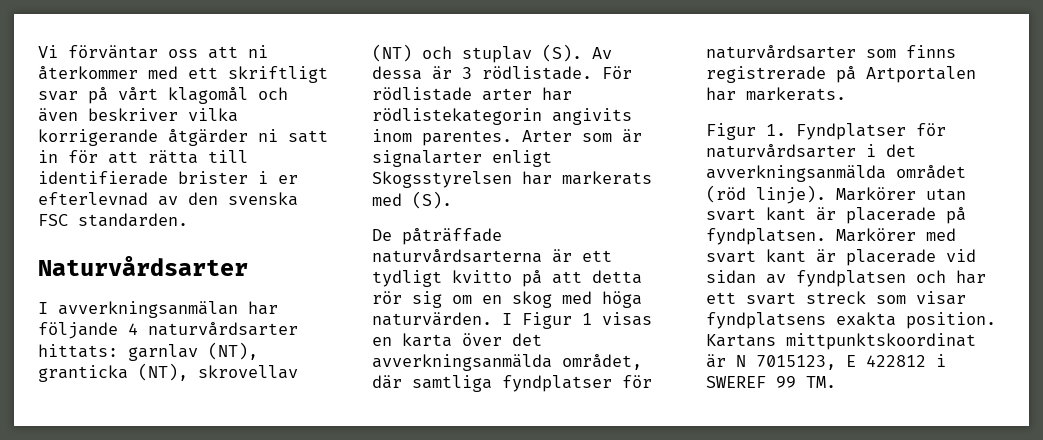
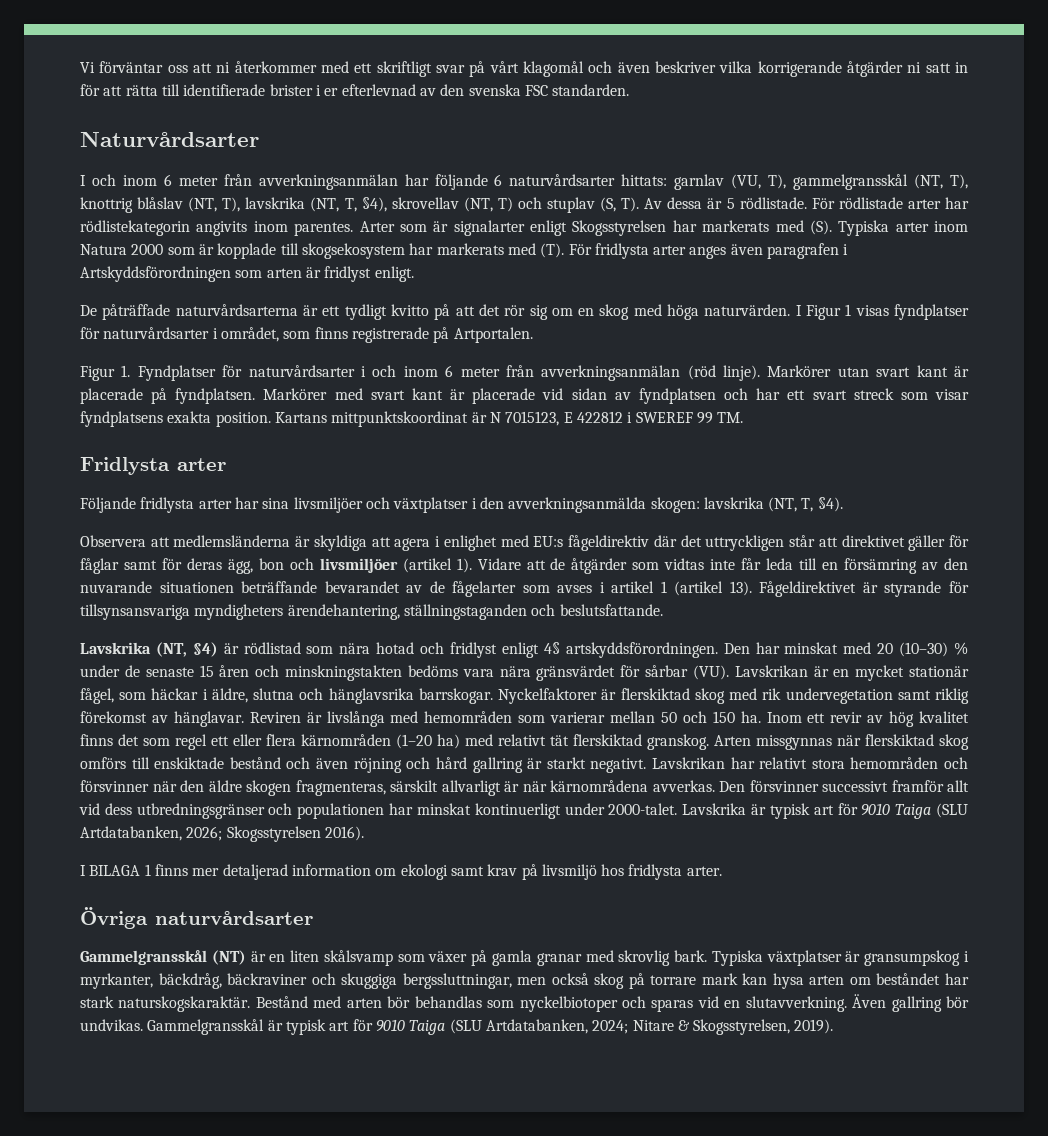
- I avverkningsanmälan har följande 4 naturvårdsarter hittats: garnlav (NT), granticka (NT), skrovellav (NT) och stuplav (S). Av dessa är 3 rödlistade.
+ I och inom 6 meter från avverkningsanmälan har följande 6 naturvårdsarter hittats: garnlav (VU, T), gammelgransskål (NT, T), knottrig blåslav (NT, T), lavskrika (NT, T, §4), skrovellav (NT, T) och stuplav (S, T). Av dessa är 5 rödlistade.
- Arter som är signalarter enligt Skogsstyrelsen har markerats med (S).
+ Arter som är signalarter enligt Skogsstyrelsen har markerats med (S). Typiska arter inom Natura 2000 som är kopplade till skogsekosystem har markerats med (T). För fridlysta arter anges även paragrafen i Artskyddsförordningen som arten är fridlyst enligt.
- De påträffade naturvårdsarterna är ett tydligt kvitto på att detta rör sig om en skog med höga naturvärden.
+ De påträffade naturvårdsarterna är ett tydligt kvitto på att det rör sig om en skog med höga naturvärden.
- I Figur 1 visas en karta över det avverkningsanmälda området, där samtliga fyndplatser för naturvårdsarter som finns registrerade på Artportalen har markerats.
+ I Figur 1 visas fyndplatser för naturvårdsarter i området, som finns registrerade på Artportalen.
- Figur 1. Fyndplatser för naturvårdsarter i det avverkningsanmälda området (röd linje).
+ Figur 1. Fyndplatser för naturvårdsarter i och inom 6 meter från avverkningsanmälan (röd linje).
+ Fridlysta arter
+ Följande fridlysta arter har sina livsmiljöer och växtplatser i den avverkningsanmälda skogen: lavskrika (NT, T, §4).
+ Observera att medlemsländerna är skyldiga att agera i enlighet med EU:s fågeldirektiv där det uttryckligen står att direktivet gäller för fåglar samt för deras ägg, bon och livsmiljöer (artikel 1). Vidare att de åtgärder som vidtas inte får leda till en försämring av den nuvarande situationen beträffande bevarandet av de fågelarter som avses i artikel 1 (artikel 13). Fågeldirektivet är styrande för tillsynsansvariga myndigheters ärendehantering, ställningstaganden och beslutsfattande.
+ Lavskrika (NT, §4) är rödlistad som nära hotad och fridlyst enligt 4§ artskyddsförordningen. Den har minskat med 20 (10–30) % under de senaste 15 åren och minskningstakten bedöms vara nära gränsvärdet för sårbar (VU). Lavskrikan är en mycket stationär fågel, som häckar i äldre, slutna och hänglavsrika barrskogar. Nyckelfaktorer är flerskiktad skog med rik undervegetation samt riklig förekomst av hänglavar. Reviren är livslånga med hemområden som varierar mellan 50 och 150 ha. Inom ett revir av hög kvalitet finns det som regel ett eller flera kärnområden (1–20 ha) med relativt tät flerskiktad granskog. Arten missgynnas när flerskiktad skog omförs till enskiktade bestånd och även röjning och hård gallring är starkt negativt. Lavskrikan har relativt stora hemområden och försvinner när den äldre skogen fragmenteras, särskilt allvarligt är när kärnområdena avverkas. Den försvinner successivt framför allt vid dess utbredningsgränser och populationen har minskat kontinuerligt under 2000-talet. Lavskrika är typisk art för 9010 Taiga (SLU Artdatabanken, 2026; Skogsstyrelsen 2016).
+ I BILAGA 1 finns mer detaljerad information om ekologi samt krav på livsmiljö hos fridlysta arter.
+ Övriga naturvårdsarter
+ Gammelgransskål (NT) är en liten skålsvamp som växer på gamla granar med skrovlig bark. Typiska växtplatser är gransumpskog i myrkanter, bäckdråg, bäckraviner och skuggiga bergssluttningar, men också skog på torrare mark kan hysa arten om beståndet har stark naturskogskaraktär. Bestånd med arten bör behandlas som nyckelbiotoper och sparas vid en slutavverkning. Även gallring bör undvikas. Gammelgransskål är typisk art för 9010 Taiga (SLU Artdatabanken, 2024; Nitare & Skogsstyrelsen, 2019).

